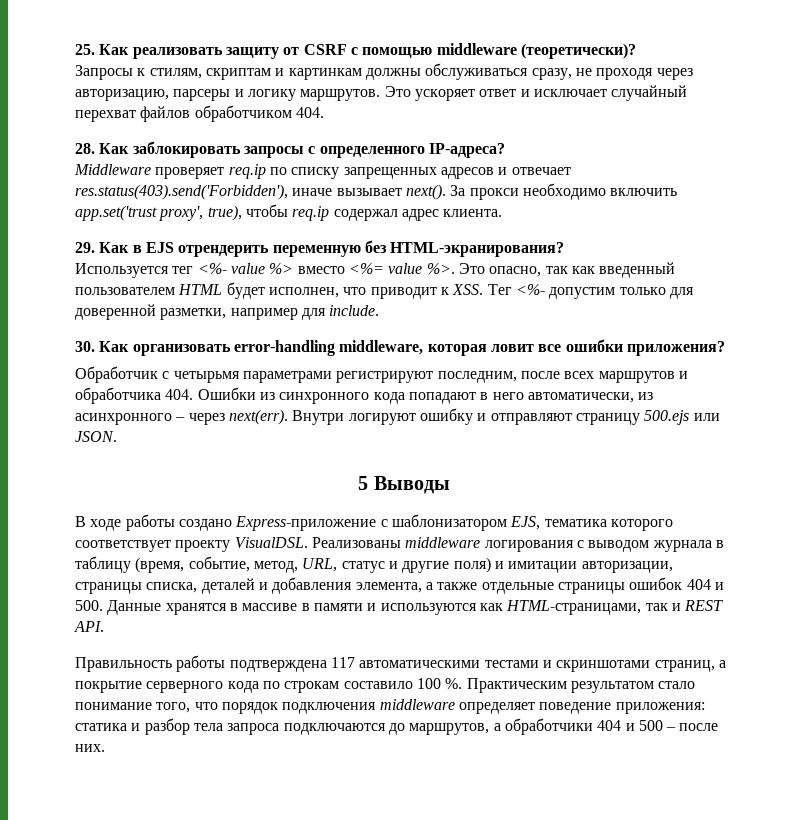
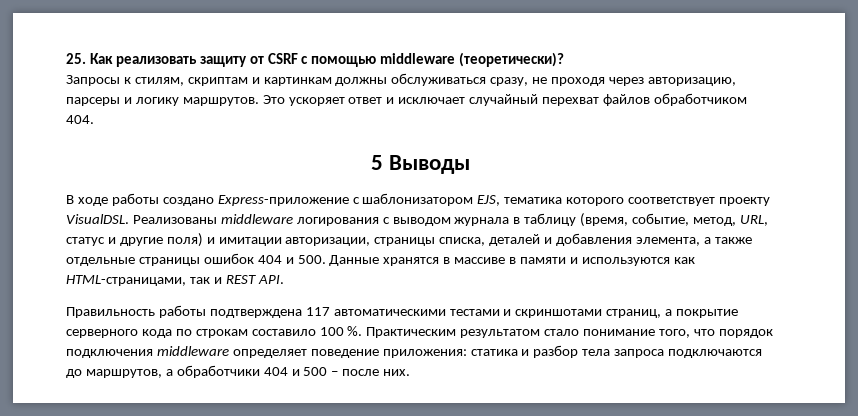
- 28. Как заблокировать запросы с определенного IP-адреса?
- Middleware проверяет req.ip по списку запрещенных адресов и отвечает res.status(403).send('Forbidden'), иначе вызывает next(). За прокси необходимо включить app.set('trust proxy', true), чтобы req.ip содержал адрес клиента.
- 29. Как в EJS отрендерить переменную без HTML-экранирования?
- Используется тег <%- value %> вместо <%= value %>. Это опасно, так как введенный пользователем HTML будет исполнен, что приводит к XSS. Тег <%- допустим только для доверенной разметки, например для include.
- 30. Как организовать error-handling middleware, которая ловит все ошибки приложения?
- Обработчик с четырьмя параметрами регистрируют последним, после всех маршрутов и обработчика 404. Ошибки из синхронного кода попадают в него автоматически, из асинхронного – через next(err). Внутри логируют ошибку и отправляют страницу 500.ejs или JSON.

